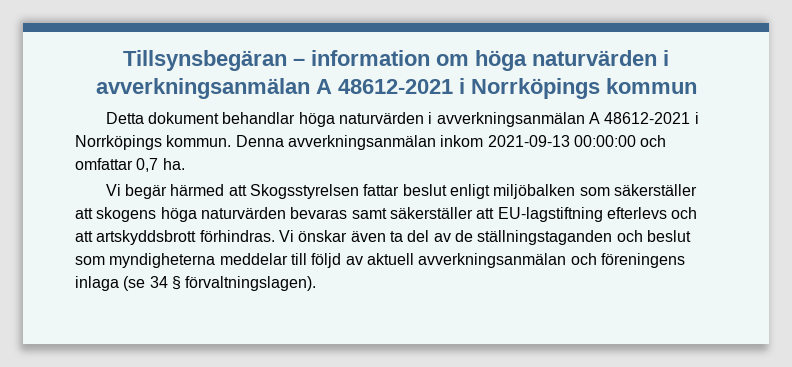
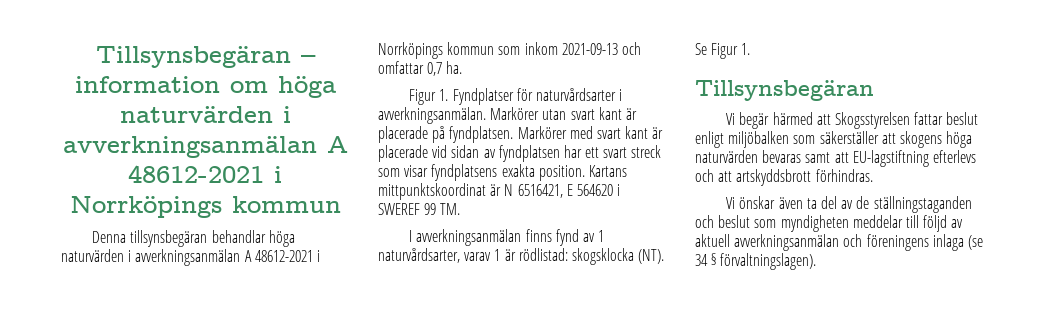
- Detta dokument behandlar höga naturvärden i avverkningsanmälan A 48612-2021 i Norrköpings kommun. Denna avverkningsanmälan inkom 2021-09-13 00:00:00 och omfattar 0,7 ha.
+ Denna tillsynsbegäran behandlar höga naturvärden i avverkningsanmälan A 48612-2021 i Norrköpings kommun som inkom 2021-09-13 och omfattar 0,7 ha.
+ Figur 1. Fyndplatser för naturvårdsarter i avverkningsanmälan. Markörer utan svart kant är placerade på fyndplatsen. Markörer med svart kant är placerade vid sidan av fyndplatsen har ett svart streck som visar fyndplatsens exakta position. Kartans mittpunktskoordinat är N 6516421, E 564620 i SWEREF 99 TM.
+ I avverkningsanmälan finns fynd av 1 naturvårdsarter, varav 1 är rödlistad: skogsklocka (NT). Se Figur 1.
+ Tillsynsbegäran
- Vi begär härmed att Skogsstyrelsen fattar beslut enligt miljöbalken som säkerställer att skogens höga naturvärden bevaras samt säkerställer att EU-lagstiftning efterlevs och att artskyddsbrott förhindras. Vi önskar även ta del av de ställningstaganden och beslut som myndigheterna meddelar till följd av aktuell avverkningsanmälan och föreningens inlaga (se 34 § förvaltningslagen).
+ Vi begär härmed att Skogsstyrelsen fattar beslut enligt miljöbalken som säkerställer att skogens höga naturvärden bevaras samt att EU-lagstiftning efterlevs och att artskyddsbrott förhindras.
+ Vi önskar även ta del av de ställningstaganden och beslut som myndigheten meddelar till följd av aktuell avverkningsanmälan och föreningens inlaga (se 34 § förvaltningslagen).

